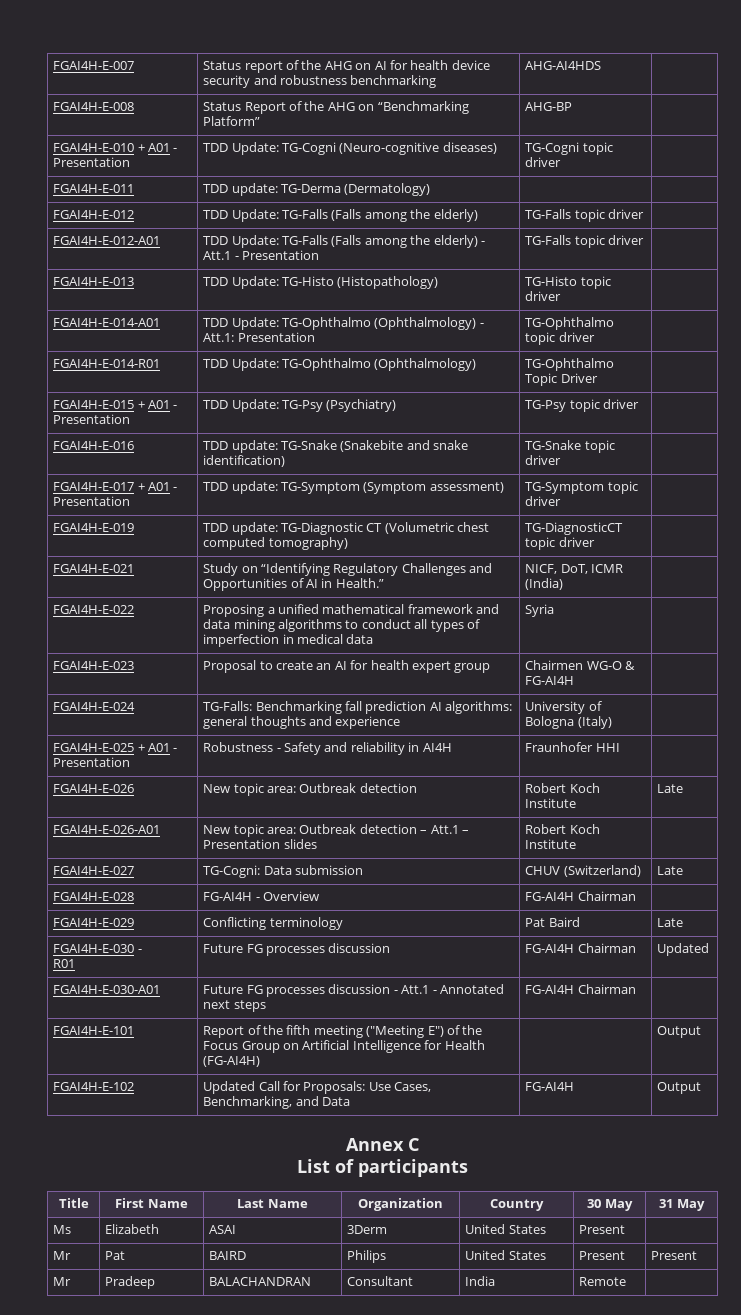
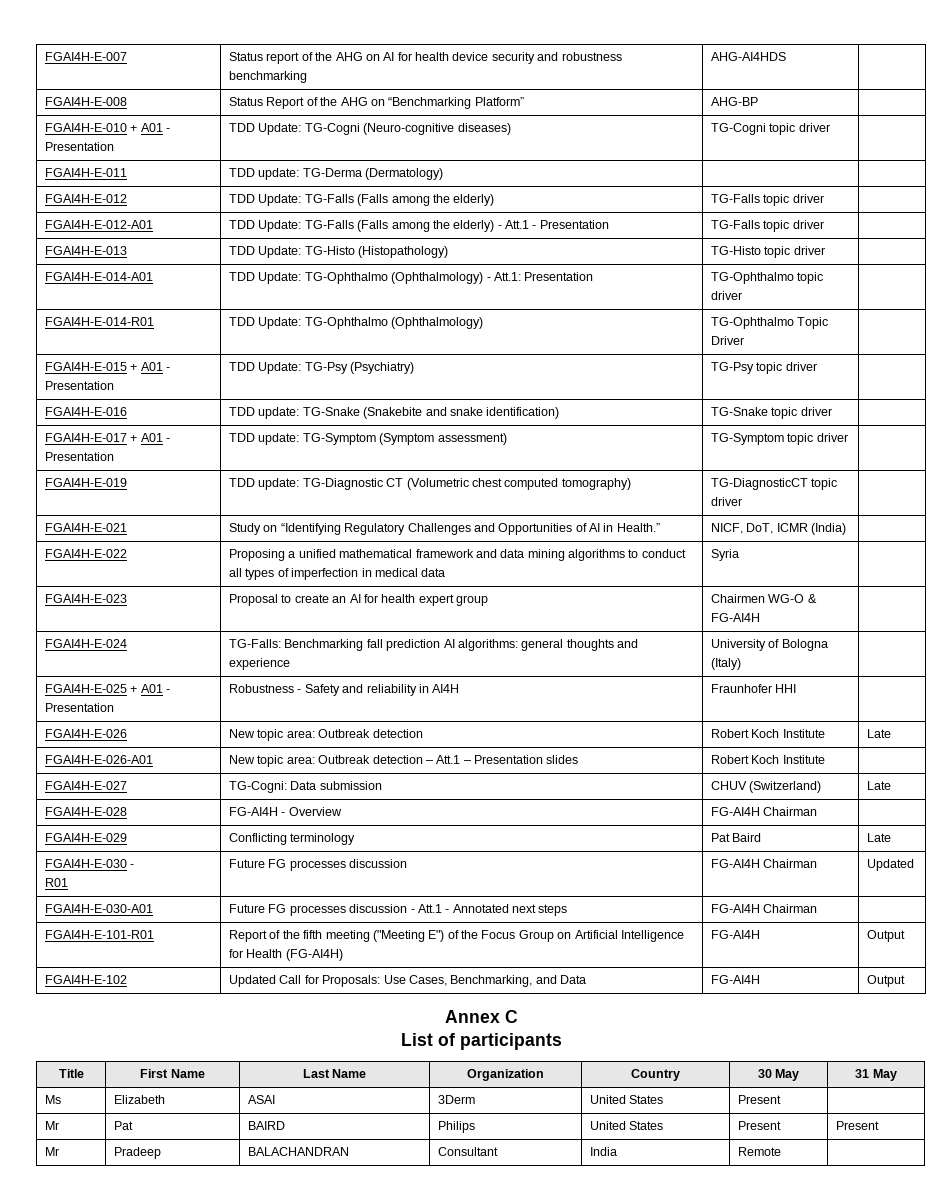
- FGAI4H-E-101 | Report of the fifth meeting ("Meeting E") of the Focus Group on Artificial Intelligence for Health (FG-AI4H) | | Output
+ FGAI4H-E-101-R01 | Report of the fifth meeting ("Meeting E") of the Focus Group on Artificial Intelligence for Health (FG-AI4H) | FG-AI4H | Output

